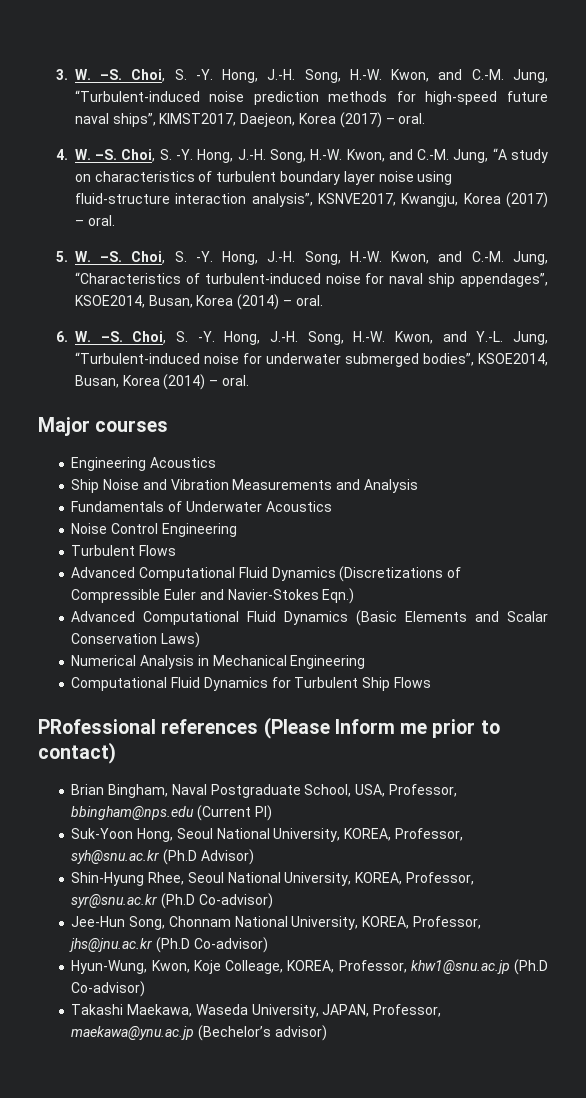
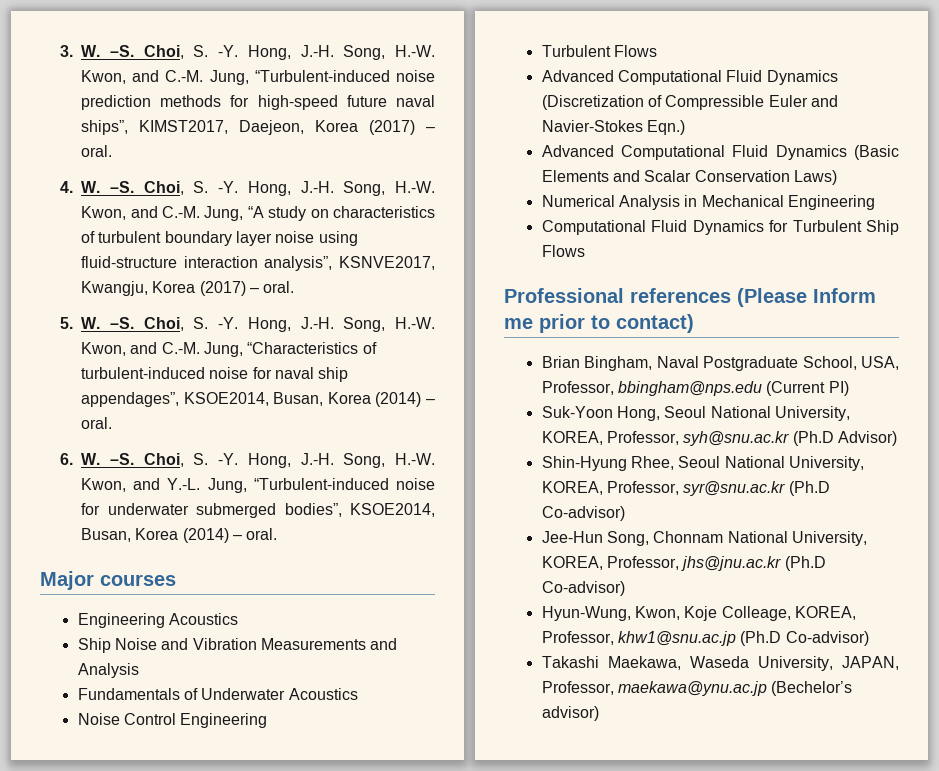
- Advanced Computational Fluid Dynamics (Discretizations of Compressible Euler and Navier-Stokes Eqn.)
+ Advanced Computational Fluid Dynamics (Discretization of Compressible Euler and Navier-Stokes Eqn.)
- PRofessional references (Please Inform me prior to contact)
+ Professional references (Please Inform me prior to contact)

